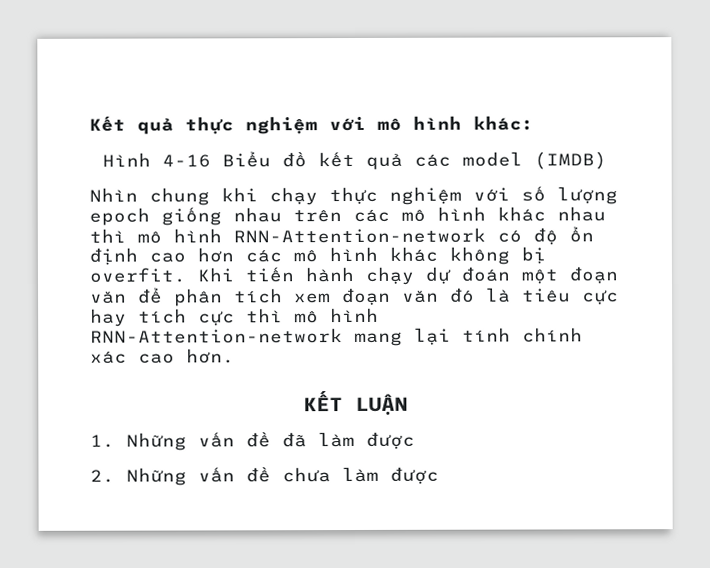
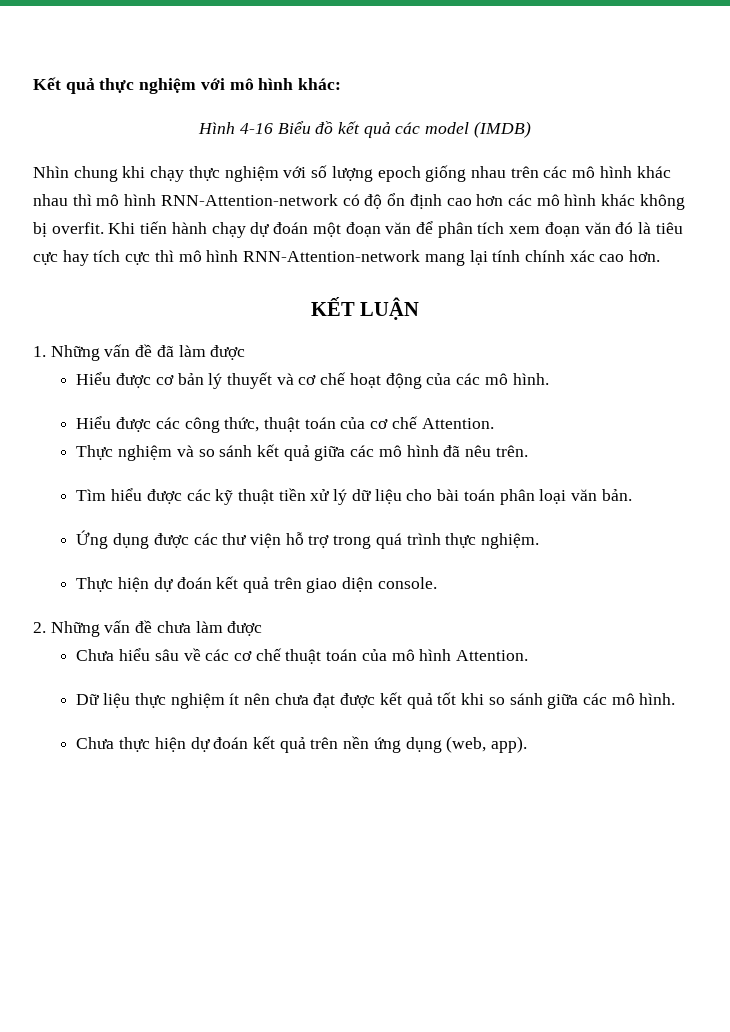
+ Hiểu được cơ bản lý thuyết và cơ chế hoạt động của các mô hình.
+ Hiểu được các công thức, thuật toán của cơ chế Attention.
+ Thực nghiệm và so sánh kết quả giữa các mô hình đã nêu trên.
+ Tìm hiểu được các kỹ thuật tiền xử lý dữ liệu cho bài toán phân loại văn bản.
+ Ứng dụng được các thư viện hỗ trợ trong quá trình thực nghiệm.
+ Thực hiện dự đoán kết quả trên giao diện console.
+ Chưa hiểu sâu về các cơ chế thuật toán của mô hình Attention.
+ Dữ liệu thực nghiệm ít nên chưa đạt được kết quả tốt khi so sánh giữa các mô hình.
+ Chưa thực hiện dự đoán kết quả trên nền ứng dụng (web, app).

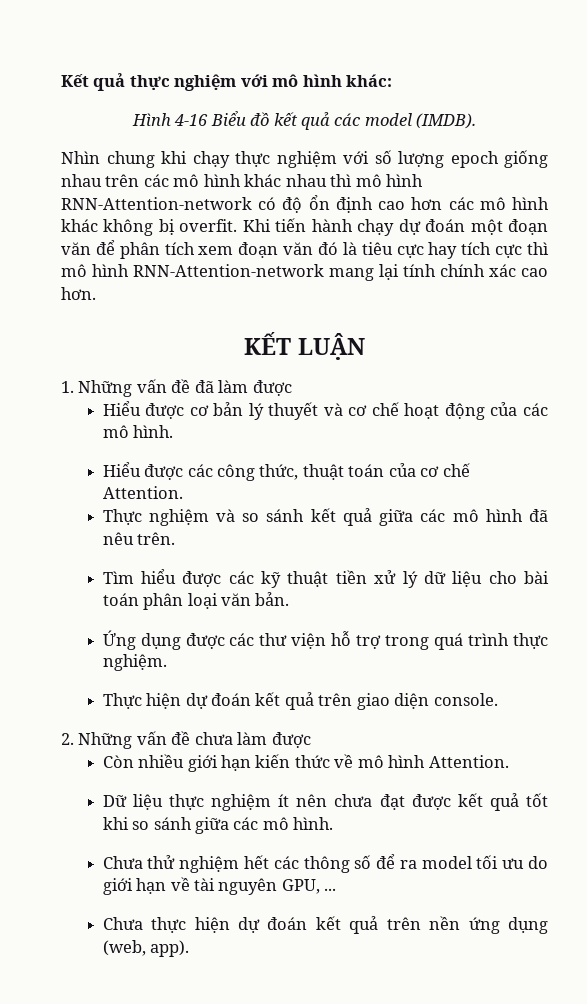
- Hình 4-16 Biểu đồ kết quả các model (IMDB)
+ Hình 4-16 Biểu đồ kết quả các model (IMDB).
- Chưa hiểu sâu về các cơ chế thuật toán của mô hình Attention.
+ Còn nhiều giới hạn kiến thức về mô hình Attention.
+ Chưa thử nghiệm hết các thông số để ra model tối ưu do giới hạn về tài nguyên GPU, ...

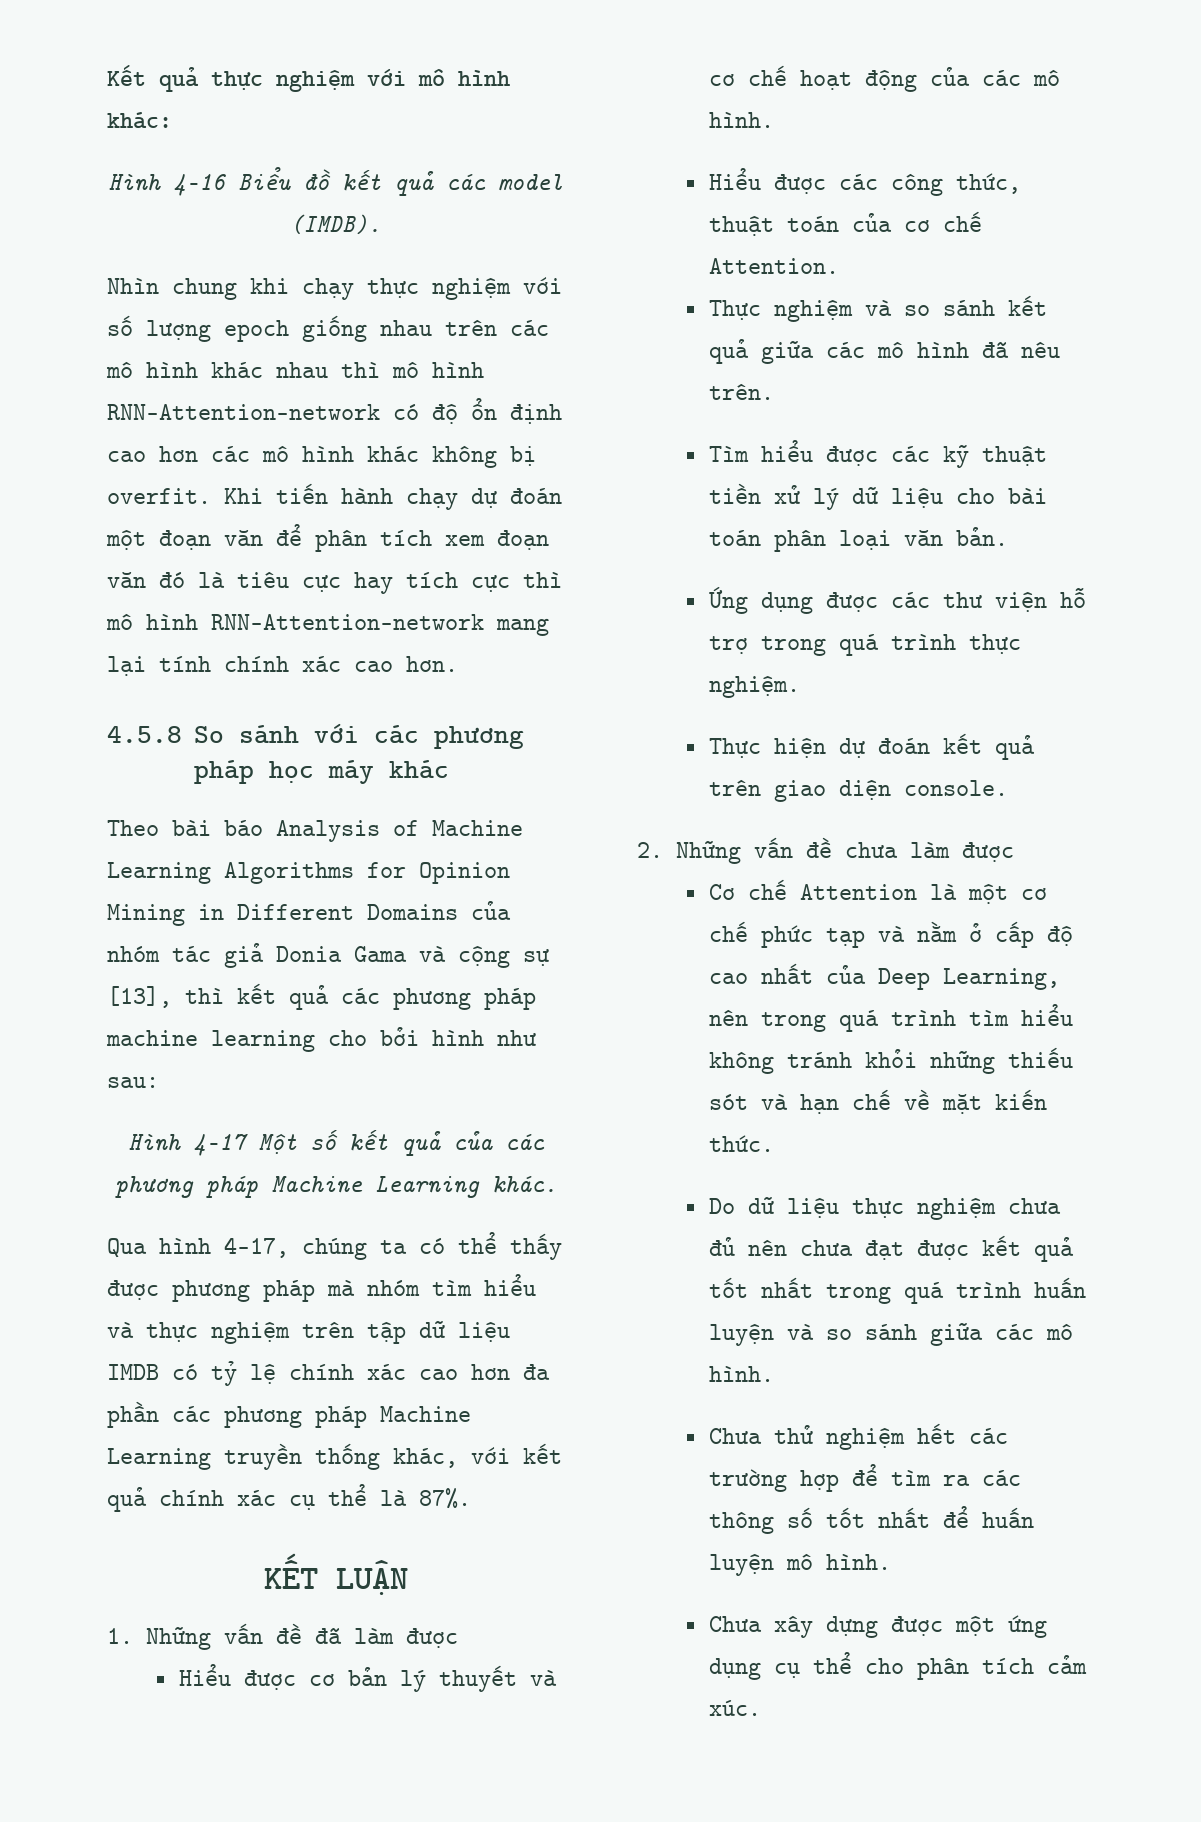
+ 4.5.8 So sánh với các phương pháp học máy khác
+ Theo bài báo Analysis of Machine Learning Algorithms for Opinion Mining in Different Domains của nhóm tác giả Donia Gama và cộng sự [13], thì kết quả các phương pháp machine learning cho bởi hình như sau:
+ Hình 4-17 Một số kết quả của các phương pháp Machine Learning khác.
+ Qua hình 4-17, chúng ta có thể thấy được phương pháp mà nhóm tìm hiểu và thực nghiệm trên tập dữ liệu IMDB có tỷ lệ chính xác cao hơn đa phần các phương pháp Machine Learning truyền thống khác, với kết quả chính xác cụ thể là 87%.
- Còn nhiều giới hạn kiến thức về mô hình Attention.
- Dữ liệu thực nghiệm ít nên chưa đạt được kết quả tốt khi so sánh giữa các mô hình.
+ Cơ chế Attention là một cơ chế phức tạp và nằm ở cấp độ cao nhất của Deep Learning, nên trong quá trình tìm hiểu không tránh khỏi những thiếu sót và hạn chế về mặt kiến thức.
+ Do dữ liệu thực nghiệm chưa đủ nên chưa đạt được kết quả tốt nhất trong quá trình huấn luyện và so sánh giữa các mô hình.
- Chưa thử nghiệm hết các thông số để ra model tối ưu do giới hạn về tài nguyên GPU, ...
- Chưa thực hiện dự đoán kết quả trên nền ứng dụng (web, app).
+ Chưa thử nghiệm hết các trường hợp để tìm ra các thông số tốt nhất để huấn luyện mô hình.
+ Chưa xây dựng được một ứng dụng cụ thể cho phân tích cảm xúc.

